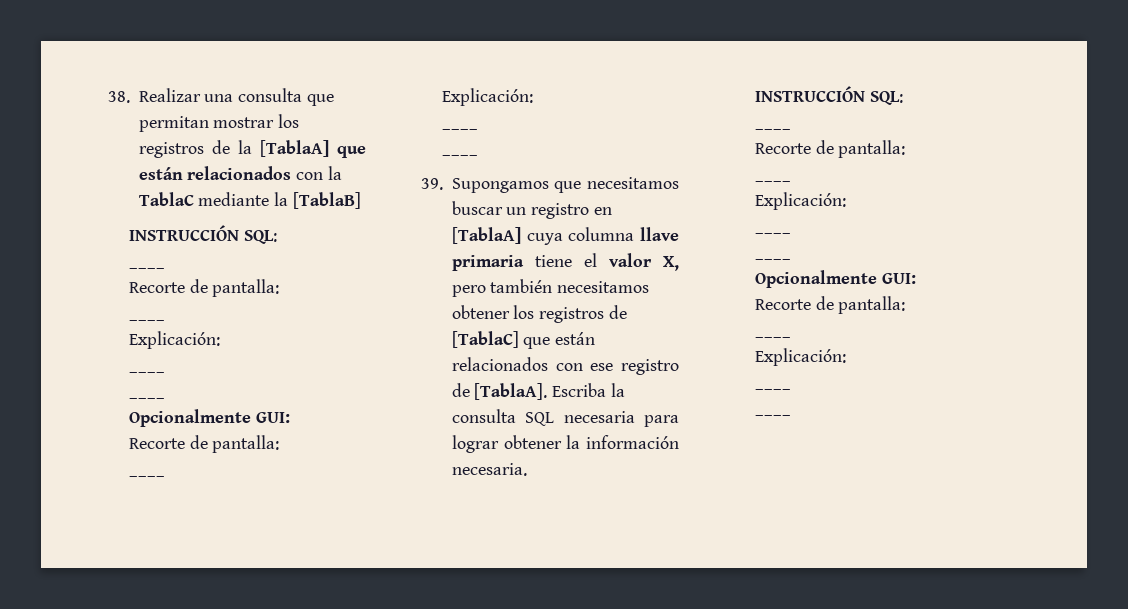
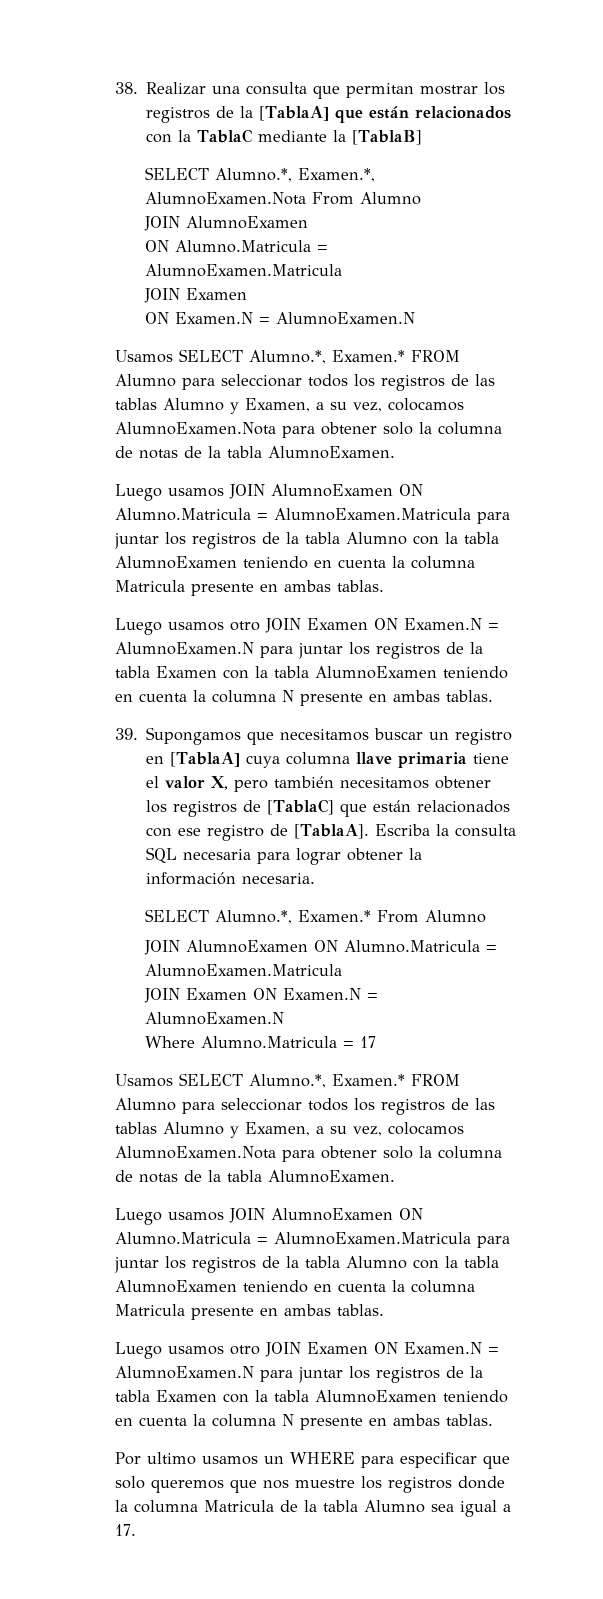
  38. Realizar una consulta que permitan mostrar los registros de la [TablaA] que están relacionados con la TablaC mediante la [TablaB]
- INSTRUCCIÓN SQL:
- ____
- Recorte de pantalla:
- ____
- Explicación:
- ____
- ____
- Opcionalmente GUI:
- Recorte de pantalla:
- ____
- Explicación:
- ____
- ____
+ SELECT Alumno.*, Examen.*, AlumnoExamen.Nota From Alumno
+ JOIN AlumnoExamen
+ ON Alumno.Matricula = AlumnoExamen.Matricula
+ JOIN Examen
+ ON Examen.N = AlumnoExamen.N
+ Usamos SELECT Alumno.*, Examen.* FROM Alumno para seleccionar todos los registros de las tablas Alumno y Examen, a su vez, colocamos AlumnoExamen.Nota para obtener solo la columna de notas de la tabla AlumnoExamen.
+ Luego usamos JOIN AlumnoExamen ON Alumno.Matricula = AlumnoExamen.Matricula para juntar los registros de la tabla Alumno con la tabla AlumnoExamen teniendo en cuenta la columna Matricula presente en ambas tablas.
+ Luego usamos otro JOIN Examen ON Examen.N = AlumnoExamen.N para juntar los registros de la tabla Examen con la tabla AlumnoExamen teniendo en cuenta la columna N presente en ambas tablas.
  Escriba la consulta SQL necesaria para lograr obtener la información necesaria.
- INSTRUCCIÓN SQL:
- ____
- Recorte de pantalla:
- ____
- Explicación:
- ____
- ____
- Opcionalmente GUI:
- Recorte de pantalla:
- ____
- Explicación:
- ____
- ____
+ SELECT Alumno.*, Examen.* From Alumno
+ JOIN AlumnoExamen ON Alumno.Matricula = AlumnoExamen.Matricula
+ JOIN Examen ON Examen.N = AlumnoExamen.N
+ Where Alumno.Matricula = 17
+ Usamos SELECT Alumno.*, Examen.* FROM Alumno para seleccionar todos los registros de las tablas Alumno y Examen, a su vez, colocamos AlumnoExamen.Nota para obtener solo la columna de notas de la tabla AlumnoExamen.
+ Luego usamos JOIN AlumnoExamen ON Alumno.Matricula = AlumnoExamen.Matricula para juntar los registros de la tabla Alumno con la tabla AlumnoExamen teniendo en cuenta la columna Matricula presente en ambas tablas.
+ Luego usamos otro JOIN Examen ON Examen.N = AlumnoExamen.N para juntar los registros de la tabla Examen con la tabla AlumnoExamen teniendo en cuenta la columna N presente en ambas tablas.
+ Por ultimo usamos un WHERE para especificar que solo queremos que nos muestre los registros donde la columna Matricula de la tabla Alumno sea igual a 17.

